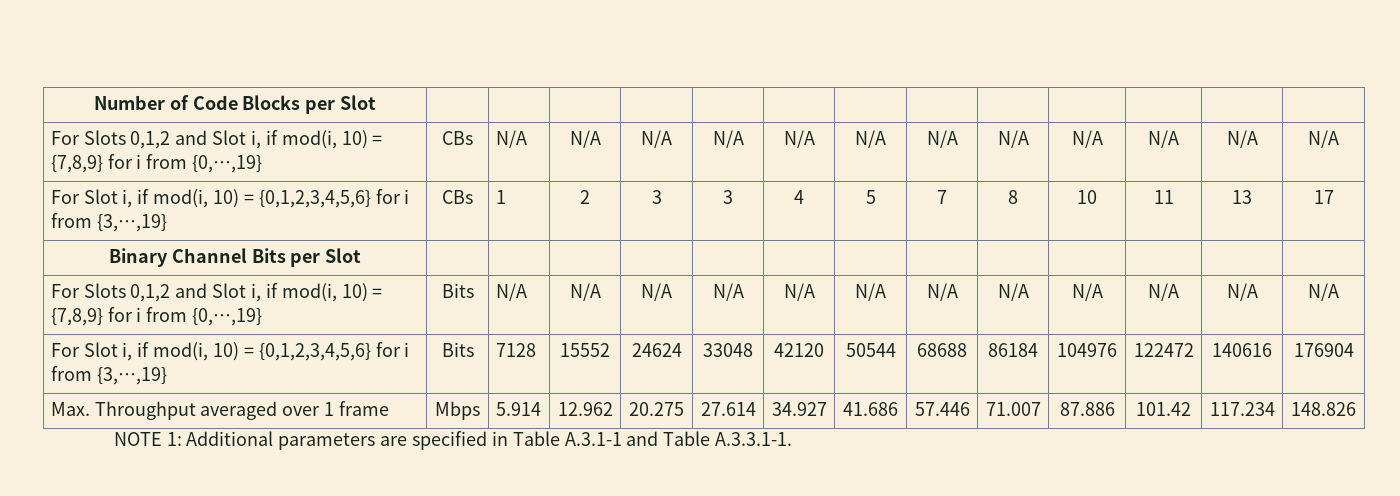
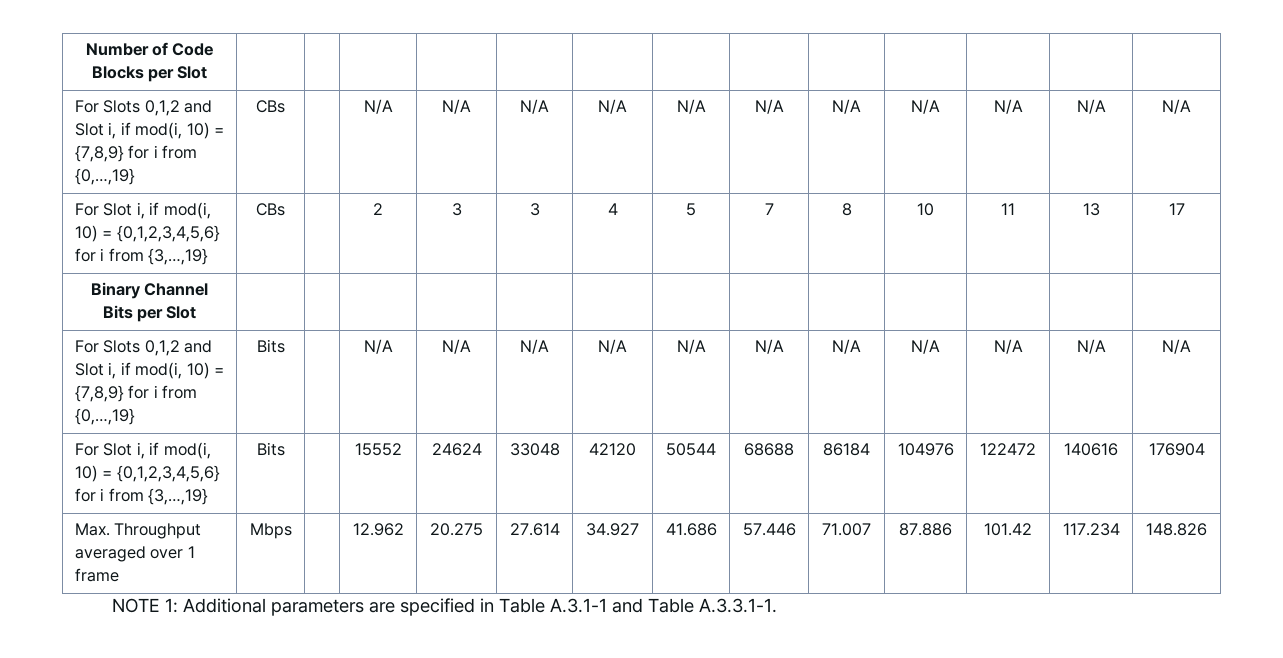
- For Slots 0,1,2 and Slot i, if mod(i, 10) = {7,8,9} for i from {0,…,19} | CBs | N/A | N/A | N/A | N/A | N/A | N/A | N/A | N/A | N/A | N/A | N/A | N/A
+ For Slots 0,1,2 and Slot i, if mod(i, 10) = {7,8,9} for i from {0,…,19} | CBs | | N/A | N/A | N/A | N/A | N/A | N/A | N/A | N/A | N/A | N/A | N/A
- For Slot i, if mod(i, 10) = {0,1,2,3,4,5,6} for i from {3,…,19} | CBs | 1 | 2 | 3 | 3 | 4 | 5 | 7 | 8 | 10 | 11 | 13 | 17
+ For Slot i, if mod(i, 10) = {0,1,2,3,4,5,6} for i from {3,…,19} | CBs | | 2 | 3 | 3 | 4 | 5 | 7 | 8 | 10 | 11 | 13 | 17
- For Slots 0,1,2 and Slot i, if mod(i, 10) = {7,8,9} for i from {0,…,19} | Bits | N/A | N/A | N/A | N/A | N/A | N/A | N/A | N/A | N/A | N/A | N/A | N/A
+ For Slots 0,1,2 and Slot i, if mod(i, 10) = {7,8,9} for i from {0,…,19} | Bits | | N/A | N/A | N/A | N/A | N/A | N/A | N/A | N/A | N/A | N/A | N/A
- For Slot i, if mod(i, 10) = {0,1,2,3,4,5,6} for i from {3,…,19} | Bits | 7128 | 15552 | 24624 | 33048 | 42120 | 50544 | 68688 | 86184 | 104976 | 122472 | 140616 | 176904
+ For Slot i, if mod(i, 10) = {0,1,2,3,4,5,6} for i from {3,…,19} | Bits | | 15552 | 24624 | 33048 | 42120 | 50544 | 68688 | 86184 | 104976 | 122472 | 140616 | 176904
- Max. Throughput averaged over 1 frame | Mbps | 5.914 | 12.962 | 20.275 | 27.614 | 34.927 | 41.686 | 57.446 | 71.007 | 87.886 | 101.42 | 117.234 | 148.826
+ Max. Throughput averaged over 1 frame | Mbps | | 12.962 | 20.275 | 27.614 | 34.927 | 41.686 | 57.446 | 71.007 | 87.886 | 101.42 | 117.234 | 148.826

